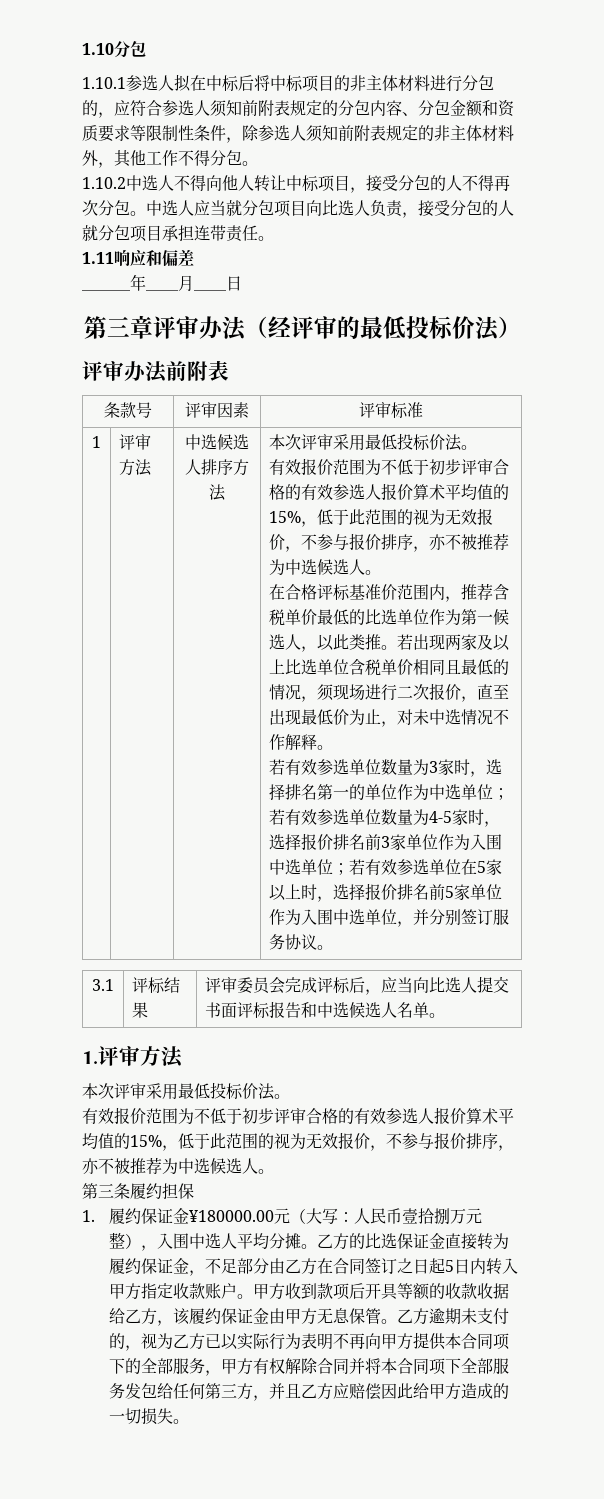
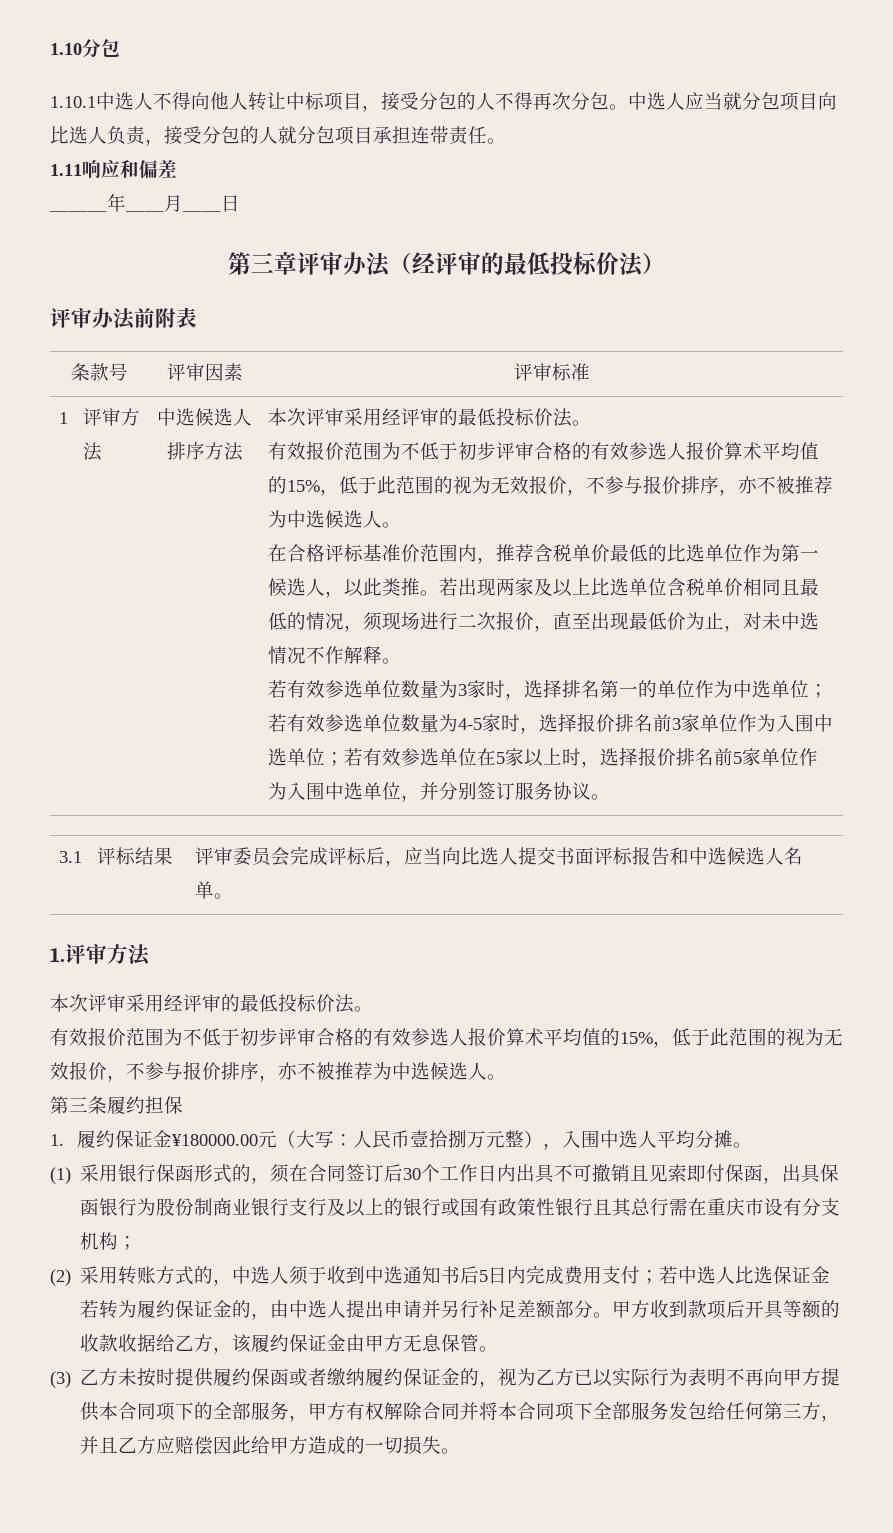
- 1.10.1参选人拟在中标后将中标项目的非主体材料进行分包的，应符合参选人须知前附表规定的分包内容、分包金额和资质要求等限制性条件，除参选人须知前附表规定的非主体材料外，其他工作不得分包。
- 1.10.2中选人不得向他人转让中标项目，接受分包的人不得再次分包。
+ 1.10.1中选人不得向他人转让中标项目，接受分包的人不得再次分包。
- 中选候选人排序方法 | 本次评审采用最低投标价法。
+ 中选候选人排序方法 | 本次评审采用经评审的最低投标价法。
  1.评审方法
- 本次评审采用最低投标价法。
+ 本次评审采用经评审的最低投标价法。
- 1.履约保证金¥180000.00元（大写：人民币壹拾捌万元整），入围中选人平均分摊。乙方的比选保证金直接转为履约保证金，不足部分由乙方在合同签订之日起5日内转入甲方指定收款账户。
+ 1.履约保证金¥180000.00元（大写：人民币壹拾捌万元整），入围中选人平均分摊。
+ (1)采用银行保函形式的，须在合同签订后30个工作日内出具不可撤销且见索即付保函，出具保函银行为股份制商业银行支行及以上的银行或国有政策性银行且其总行需在重庆市设有分支机构；
+ (2)采用转账方式的，中选人须于收到中选通知书后5日内完成费用支付；若中选人比选保证金若转为履约保证金的，由中选人提出申请并另行补足差额部分。
- 甲方收到款项后开具等额的收款收据给乙方，该履约保证金由甲方无息保管。乙方逾期未支付的，视为乙方已以实际行为表明不再向甲方提供本合同项下的全部服务，甲方有权解除合同并将本合同项下全部服务发包给任何第三方，并且乙方应赔偿因此给甲方造成的一切损失。
+ 甲方收到款项后开具等额的收款收据给乙方，该履约保证金由甲方无息保管。
+ (3)乙方未按时提供履约保函或者缴纳履约保证金的，视为乙方已以实际行为表明不再向甲方提供本合同项下的全部服务，甲方有权解除合同并将本合同项下全部服务发包给任何第三方，并且乙方应赔偿因此给甲方造成的一切损失。

